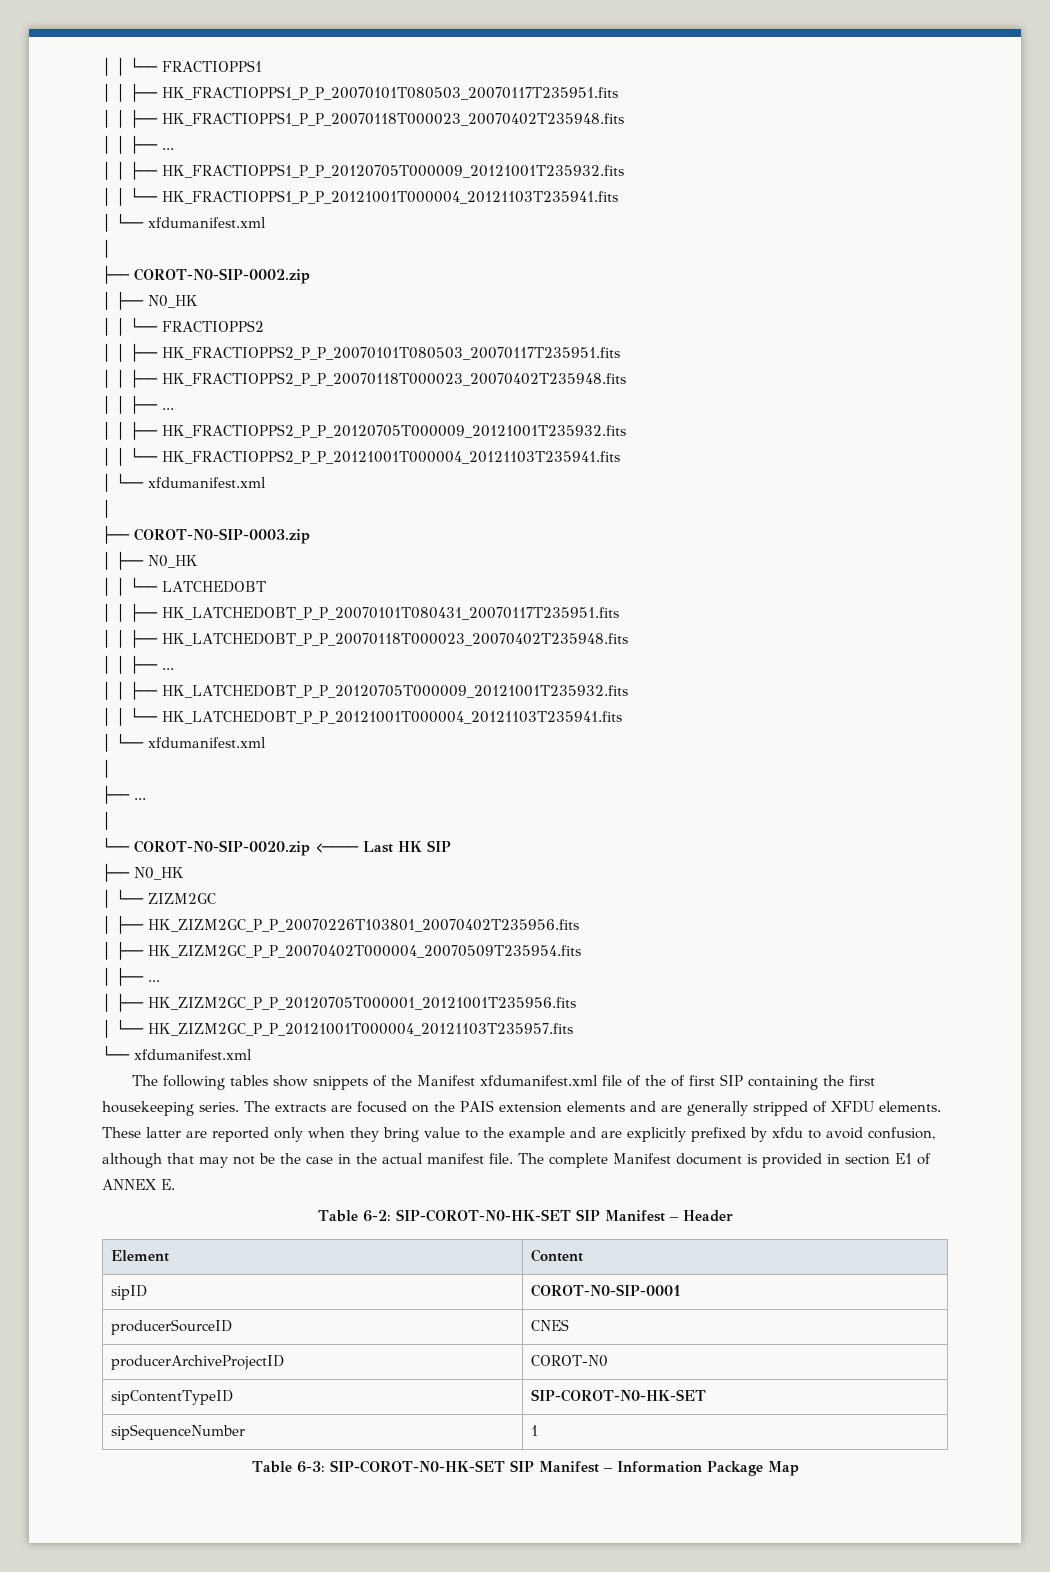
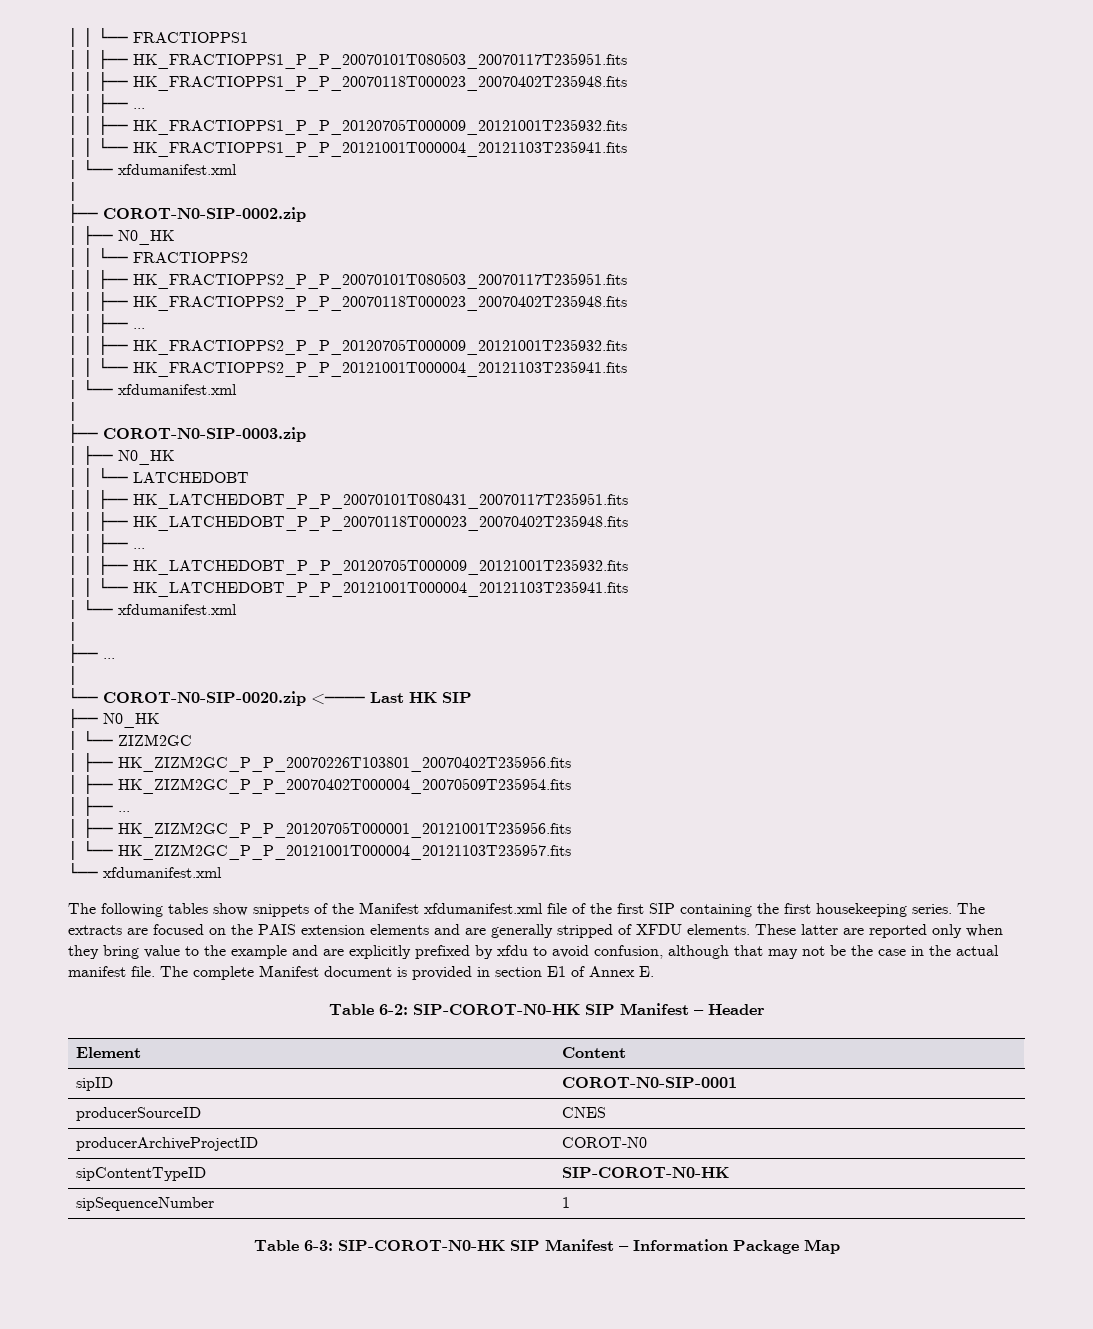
- The following tables show snippets of the Manifest xfdumanifest.xml file of the of first SIP containing the first housekeeping series.
+ The following tables show snippets of the Manifest xfdumanifest.xml file of the first SIP containing the first housekeeping series.
- The complete Manifest document is provided in section E1 of ANNEX E.
+ The complete Manifest document is provided in section E1 of Annex E.
- Table 6-2: SIP-COROT-N0-HK-SET SIP Manifest – Header
+ Table 6-2: SIP-COROT-N0-HK SIP Manifest – Header
- sipContentTypeID | SIP-COROT-N0-HK-SET
+ sipContentTypeID | SIP-COROT-N0-HK
- Table 6-3: SIP-COROT-N0-HK-SET SIP Manifest – Information Package Map
+ Table 6-3: SIP-COROT-N0-HK SIP Manifest – Information Package Map

